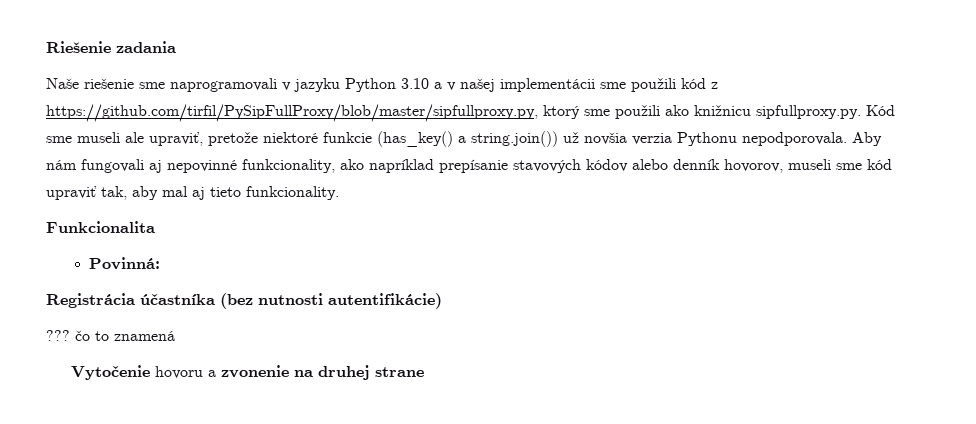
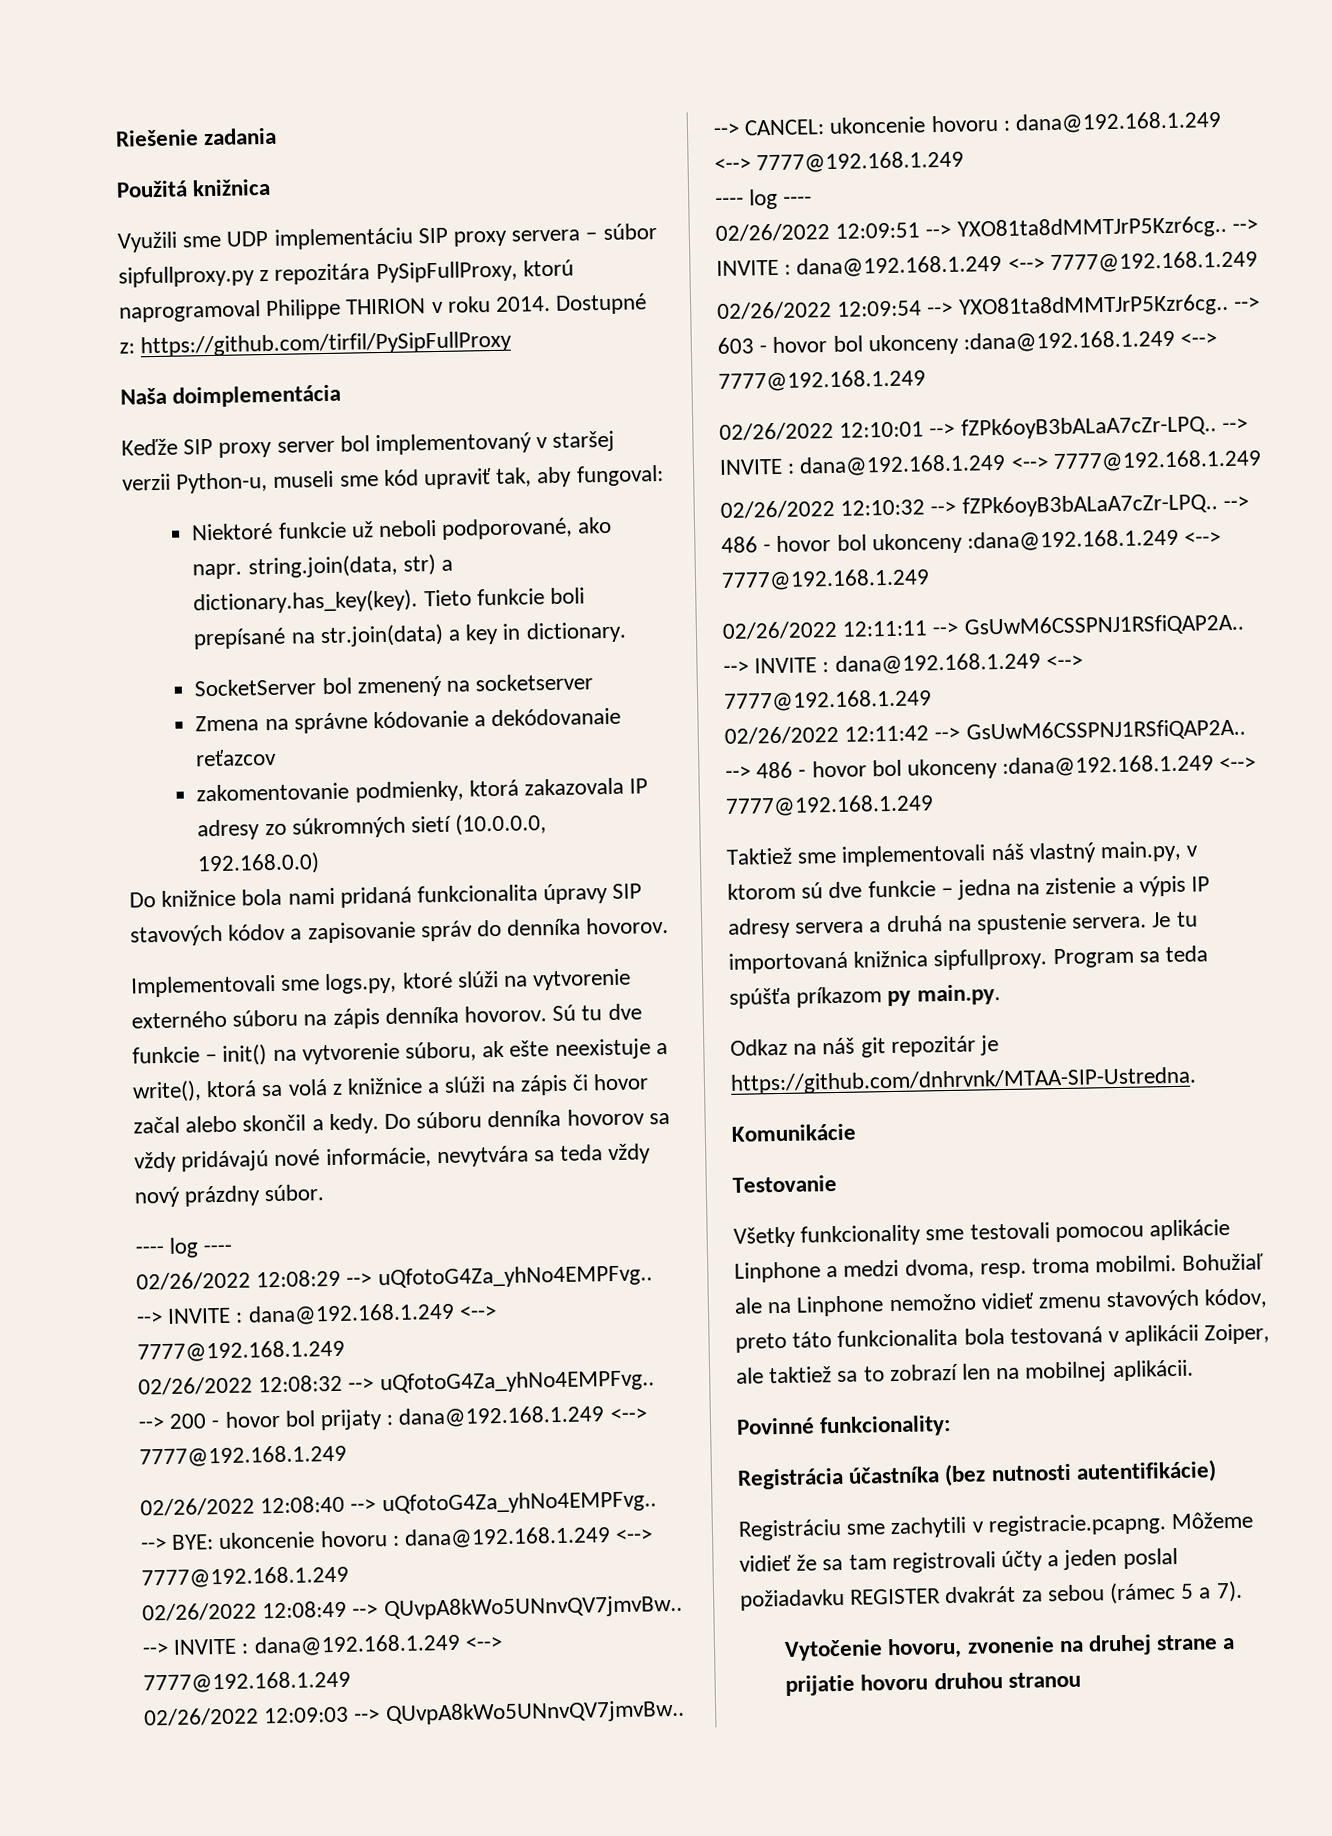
- Naše riešenie sme naprogramovali v jazyku Python 3.10 a v našej implementácii sme použili kód z https://github.com/tirfil/PySipFullProxy/blob/master/sipfullproxy.py, ktorý sme použili ako knižnicu sipfullproxy.py. Kód sme museli ale upraviť, pretože niektoré funkcie (has_key() a string.join()) už novšia verzia Pythonu nepodporovala. Aby nám fungovali aj nepovinné funkcionality, ako napríklad prepísanie stavových kódov alebo denník hovorov, museli sme kód upraviť tak, aby mal aj tieto funkcionality.
- Funkcionalita
- Povinná:
+ Použitá knižnica
+ Využili sme UDP implementáciu SIP proxy servera – súbor sipfullproxy.py z repozitára PySipFullProxy, ktorú naprogramoval Philippe THIRION v roku 2014. Dostupné z: https://github.com/tirfil/PySipFullProxy
+ Naša doimplementácia
+ Keďže SIP proxy server bol implementovaný v staršej verzii Python-u, museli sme kód upraviť tak, aby fungoval:
+ Niektoré funkcie už neboli podporované, ako napr. string.join(data, str) a dictionary.has_key(key). Tieto funkcie boli prepísané na str.join(data) a key in dictionary.
+ SocketServer bol zmenený na socketserver
+ Zmena na správne kódovanie a dekódovanaie reťazcov
+ zakomentovanie podmienky, ktorá zakazovala IP adresy zo súkromných sietí (10.0.0.0, 192.168.0.0)
+ Do knižnice bola nami pridaná funkcionalita úpravy SIP stavových kódov a zapisovanie správ do denníka hovorov.
+ Implementovali sme logs.py, ktoré slúži na vytvorenie externého súboru na zápis denníka hovorov. Sú tu dve funkcie – init() na vytvorenie súboru, ak ešte neexistuje a write(), ktorá sa volá z knižnice a slúži na zápis či hovor začal alebo skončil a kedy. Do súboru denníka hovorov sa vždy pridávajú nové informácie, nevytvára sa teda vždy nový prázdny súbor.
+ ---- log ----
+ 02/26/2022 12:08:29 --> uQfotoG4Za_yhNo4EMPFvg.. --> INVITE : dana@192.168.1.249 <--> 7777@192.168.1.249
+ 02/26/2022 12:08:32 --> uQfotoG4Za_yhNo4EMPFvg.. --> 200 - hovor bol prijaty : dana@192.168.1.249 <--> 7777@192.168.1.249
+ 02/26/2022 12:08:40 --> uQfotoG4Za_yhNo4EMPFvg.. --> BYE: ukoncenie hovoru : dana@192.168.1.249 <--> 7777@192.168.1.249
+ 02/26/2022 12:08:49 --> QUvpA8kWo5UNnvQV7jmvBw.. --> INVITE : dana@192.168.1.249 <--> 7777@192.168.1.249
+ 02/26/2022 12:09:03 --> QUvpA8kWo5UNnvQV7jmvBw.. --> CANCEL: ukoncenie hovoru : dana@192.168.1.249 <--> 7777@192.168.1.249
+ ---- log ----
+ 02/26/2022 12:09:51 --> YXO81ta8dMMTJrP5Kzr6cg.. --> INVITE : dana@192.168.1.249 <--> 7777@192.168.1.249
+ 02/26/2022 12:09:54 --> YXO81ta8dMMTJrP5Kzr6cg.. --> 603 - hovor bol ukonceny :dana@192.168.1.249 <--> 7777@192.168.1.249
+ 02/26/2022 12:10:01 --> fZPk6oyB3bALaA7cZr-LPQ.. --> INVITE : dana@192.168.1.249 <--> 7777@192.168.1.249
+ 02/26/2022 12:10:32 --> fZPk6oyB3bALaA7cZr-LPQ.. --> 486 - hovor bol ukonceny :dana@192.168.1.249 <--> 7777@192.168.1.249
+ 02/26/2022 12:11:11 --> GsUwM6CSSPNJ1RSfiQAP2A.. --> INVITE : dana@192.168.1.249 <--> 7777@192.168.1.249
+ 02/26/2022 12:11:42 --> GsUwM6CSSPNJ1RSfiQAP2A.. --> 486 - hovor bol ukonceny :dana@192.168.1.249 <--> 7777@192.168.1.249
+ Taktiež sme implementovali náš vlastný main.py, v ktorom sú dve funkcie – jedna na zistenie a výpis IP adresy servera a druhá na spustenie servera. Je tu importovaná knižnica sipfullproxy. Program sa teda spúšťa príkazom py main.py.
+ Odkaz na náš git repozitár je https://github.com/dnhrvnk/MTAA-SIP-Ustredna.
+ Komunikácie
+ Testovanie
+ Všetky funkcionality sme testovali pomocou aplikácie Linphone a medzi dvoma, resp. troma mobilmi. Bohužiaľ ale na Linphone nemožno vidieť zmenu stavových kódov, preto táto funkcionalita bola testovaná v aplikácii Zoiper, ale taktiež sa to zobrazí len na mobilnej aplikácii.
+ Povinné funkcionality:
- ??? čo to znamená
+ Registráciu sme zachytili v registracie.pcapng. Môžeme vidieť že sa tam registrovali účty a jeden poslal požiadavku REGISTER dvakrát za sebou (rámec 5 a 7).
- Vytočenie hovoru a zvonenie na druhej strane
+ Vytočenie hovoru, zvonenie na druhej strane a prijatie hovoru druhou stranou

